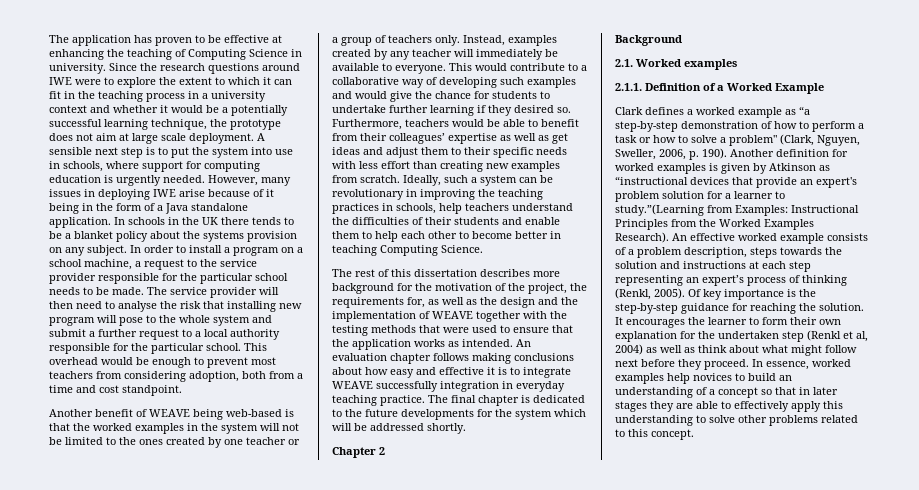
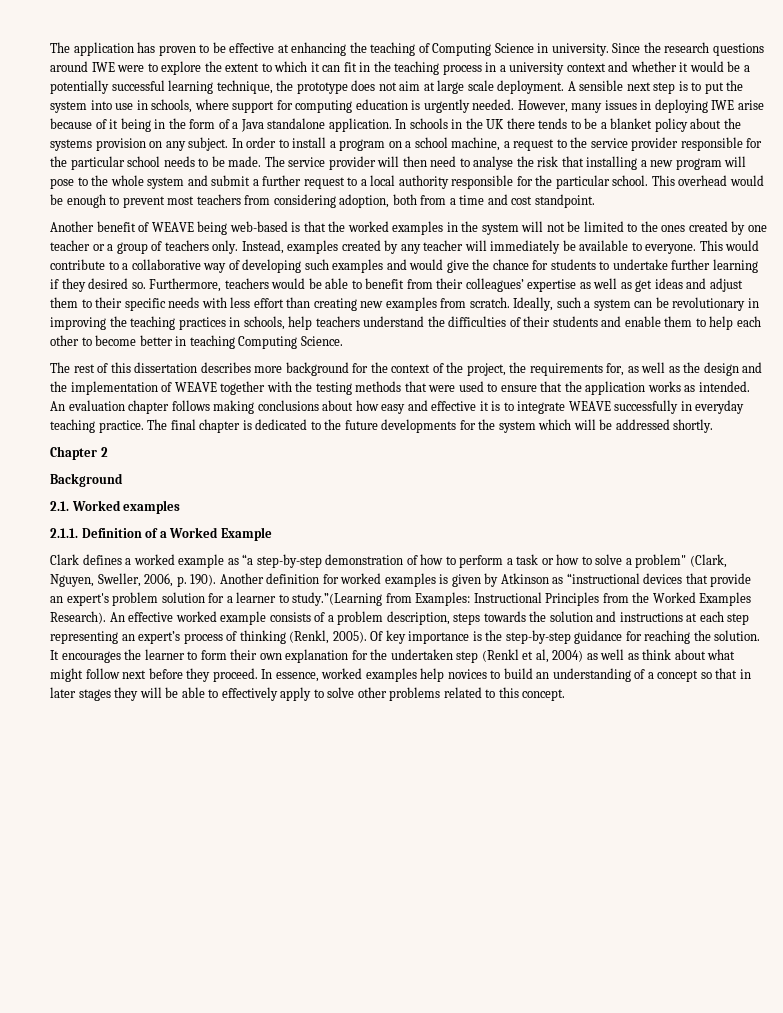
- The service provider will then need to analyse the risk that installing new program will pose to the whole system and submit a further request to a local authority responsible for the particular school.
+ The service provider will then need to analyse the risk that installing a new program will pose to the whole system and submit a further request to a local authority responsible for the particular school.
- The rest of this dissertation describes more background for the motivation of the project, the requirements for, as well as the design and the implementation of WEAVE together with the testing methods that were used to ensure that the application works as intended.
+ The rest of this dissertation describes more background for the context of the project, the requirements for, as well as the design and the implementation of WEAVE together with the testing methods that were used to ensure that the application works as intended.
- An evaluation chapter follows making conclusions about how easy and effective it is to integrate WEAVE successfully integration in everyday teaching practice.
+ An evaluation chapter follows making conclusions about how easy and effective it is to integrate WEAVE successfully in everyday teaching practice.
- In essence, worked examples help novices to build an understanding of a concept so that in later stages they are able to effectively apply this understanding to solve other problems related to this concept.
+ In essence, worked examples help novices to build an understanding of a concept so that in later stages they will be able to effectively apply to solve other problems related to this concept.

